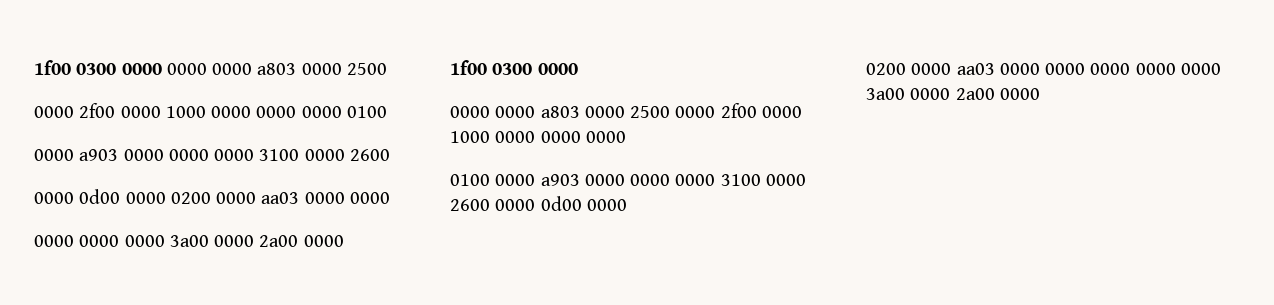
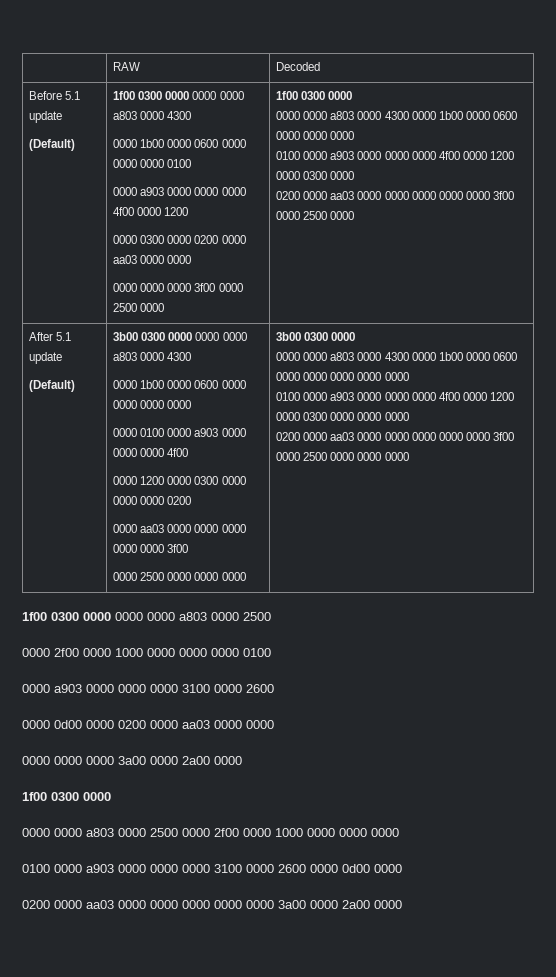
+ | RAW | Decoded
+ Before 5.1 update
+ (Default) | 1f00 0300 0000 0000 0000 a803 0000 4300
+ 0000 1b00 0000 0600 0000 0000 0000 0100
+ 0000 a903 0000 0000 0000 4f00 0000 1200
+ 0000 0300 0000 0200 0000 aa03 0000 0000
+ 0000 0000 0000 3f00 0000 2500 0000 | 1f00 0300 0000
+ 0000 0000 a803 0000 4300 0000 1b00 0000 0600 0000 0000 0000
+ 0100 0000 a903 0000 0000 0000 4f00 0000 1200 0000 0300 0000
+ 0200 0000 aa03 0000 0000 0000 0000 0000 3f00 0000 2500 0000
+ After 5.1 update
+ (Default) | 3b00 0300 0000 0000 0000 a803 0000 4300
+ 0000 1b00 0000 0600 0000 0000 0000 0000
+ 0000 0100 0000 a903 0000 0000 0000 4f00
+ 0000 1200 0000 0300 0000 0000 0000 0200
+ 0000 aa03 0000 0000 0000 0000 0000 3f00
+ 0000 2500 0000 0000 0000 | 3b00 0300 0000
+ 0000 0000 a803 0000 4300 0000 1b00 0000 0600 0000 0000 0000 0000 0000
+ 0100 0000 a903 0000 0000 0000 4f00 0000 1200 0000 0300 0000 0000 0000
+ 0200 0000 aa03 0000 0000 0000 0000 0000 3f00 0000 2500 0000 0000 0000

